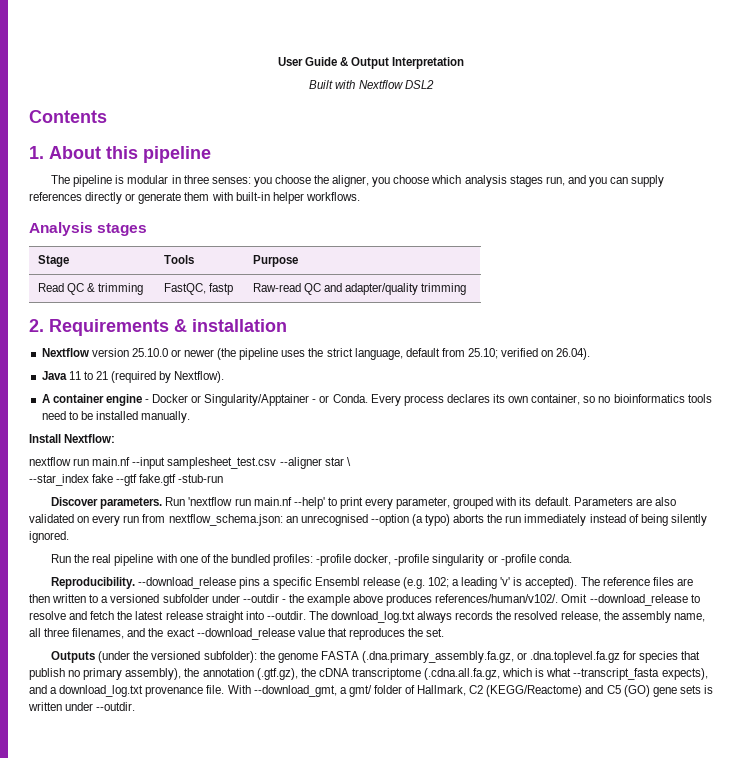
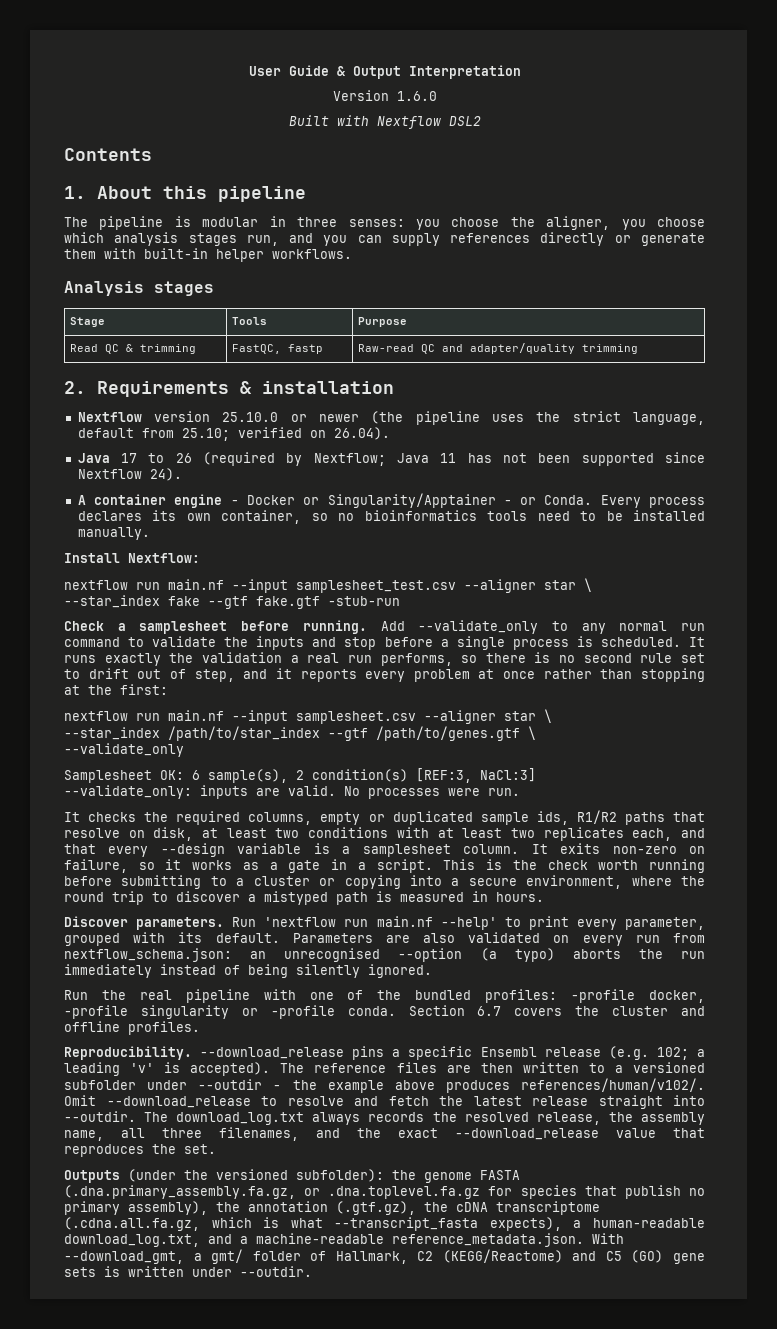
+ Version 1.6.0
- Java 11 to 21 (required by Nextflow).
+ Java 17 to 26 (required by Nextflow; Java 11 has not been supported since Nextflow 24).
+ Check a samplesheet before running. Add --validate_only to any normal run command to validate the inputs and stop before a single process is scheduled. It runs exactly the validation a real run performs, so there is no second rule set to drift out of step, and it reports every problem at once rather than stopping at the first:
+ nextflow run main.nf --input samplesheet.csv --aligner star \
+ --star_index /path/to/star_index --gtf /path/to/genes.gtf \
+ --validate_only
+ Samplesheet OK: 6 sample(s), 2 condition(s) [REF:3, NaCl:3]
+ --validate_only: inputs are valid. No processes were run.
+ It checks the required columns, empty or duplicated sample ids, R1/R2 paths that resolve on disk, at least two conditions with at least two replicates each, and that every --design variable is a samplesheet column. It exits non-zero on failure, so it works as a gate in a script. This is the check worth running before submitting to a cluster or copying into a secure environment, where the round trip to discover a mistyped path is measured in hours.
+ Section 6.7 covers the cluster and offline profiles.
- Outputs (under the versioned subfolder): the genome FASTA (.dna.primary_assembly.fa.gz, or .dna.toplevel.fa.gz for species that publish no primary assembly), the annotation (.gtf.gz), the cDNA transcriptome (.cdna.all.fa.gz, which is what --transcript_fasta expects), and a download_log.txt provenance file. With --download_gmt, a gmt/ folder of Hallmark, C2 (KEGG/Reactome) and C5 (GO) gene sets is written under --outdir.
+ Outputs (under the versioned subfolder): the genome FASTA (.dna.primary_assembly.fa.gz, or .dna.toplevel.fa.gz for species that publish no primary assembly), the annotation (.gtf.gz), the cDNA transcriptome (.cdna.all.fa.gz, which is what --transcript_fasta expects), a human-readable download_log.txt, and a machine-readable reference_metadata.json. With --download_gmt, a gmt/ folder of Hallmark, C2 (KEGG/Reactome) and C5 (GO) gene sets is written under --outdir.

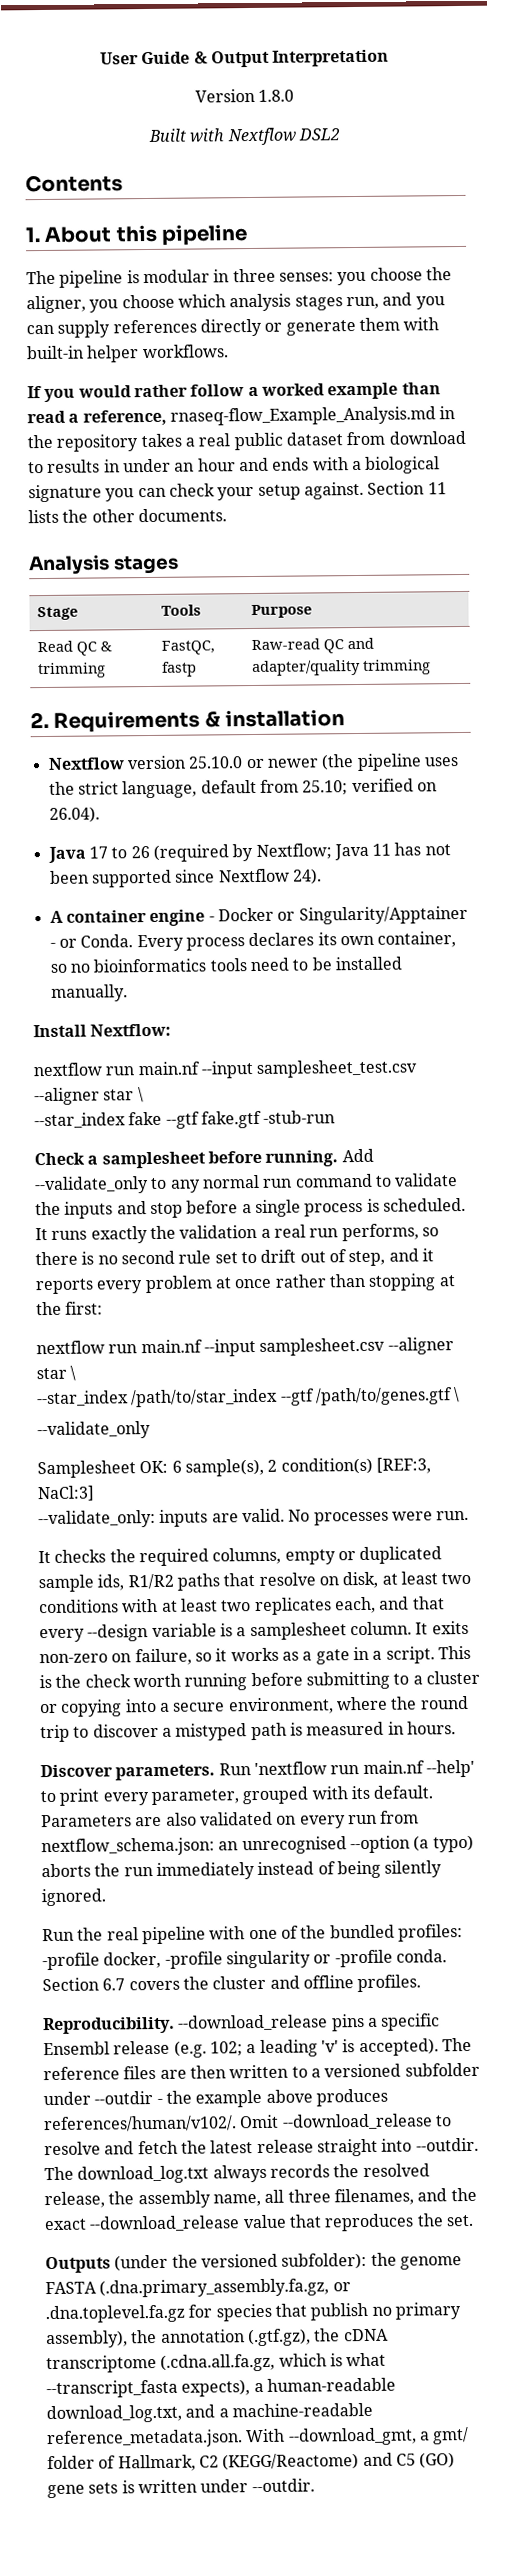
- Version 1.6.0
+ Version 1.8.0
+ If you would rather follow a worked example than read a reference, rnaseq-flow_Example_Analysis.md in the repository takes a real public dataset from download to results in under an hour and ends with a biological signature you can check your setup against. Section 11 lists the other documents.

